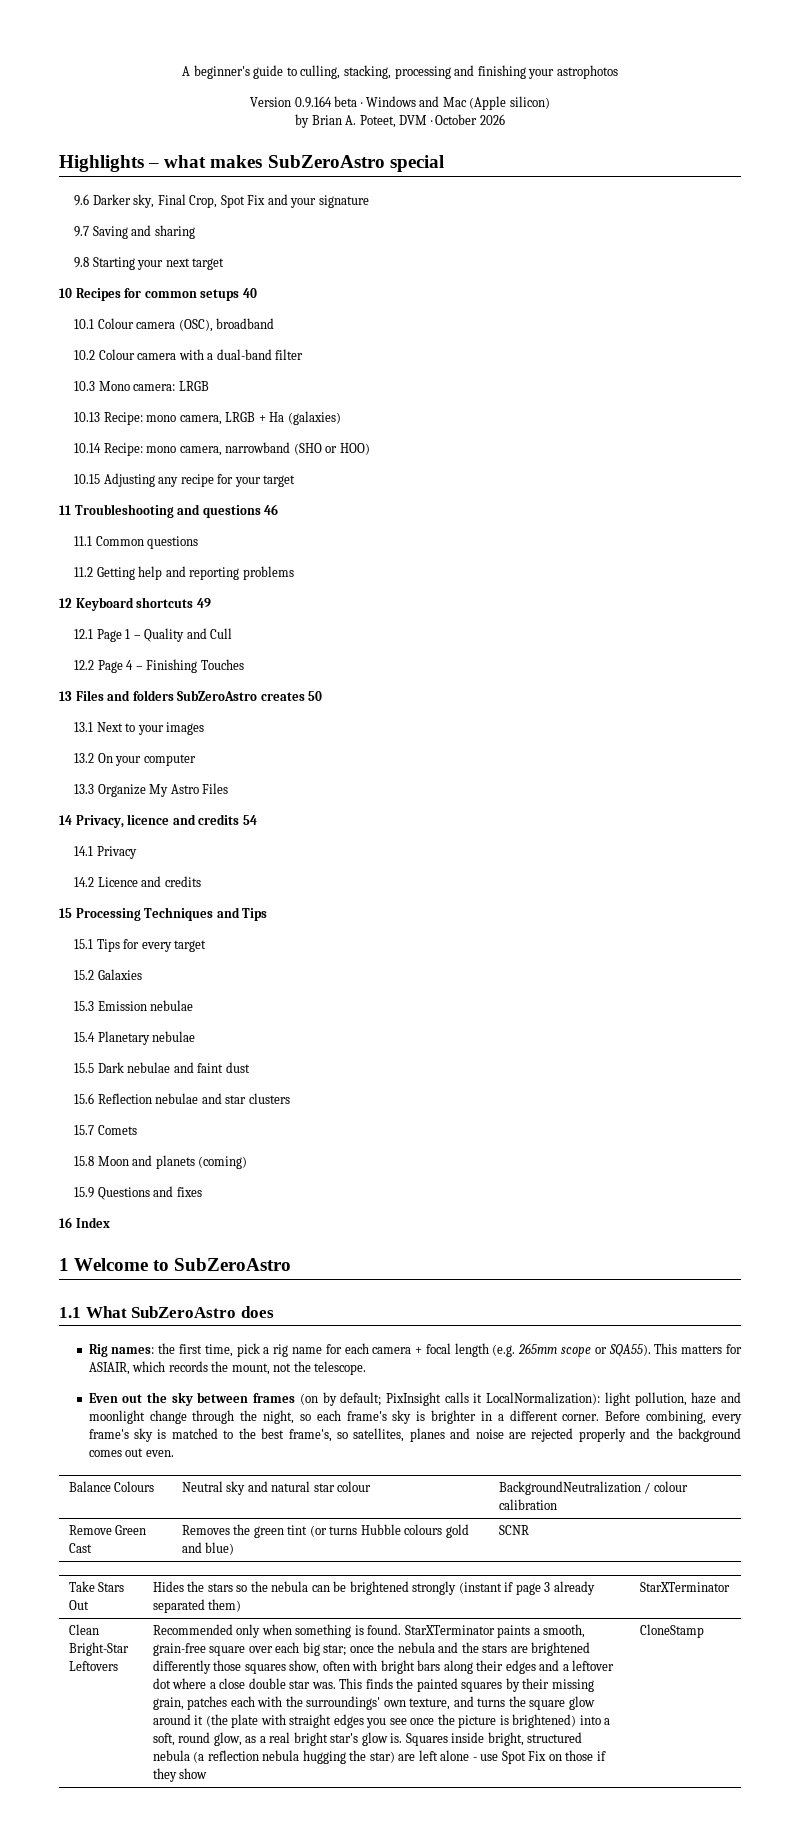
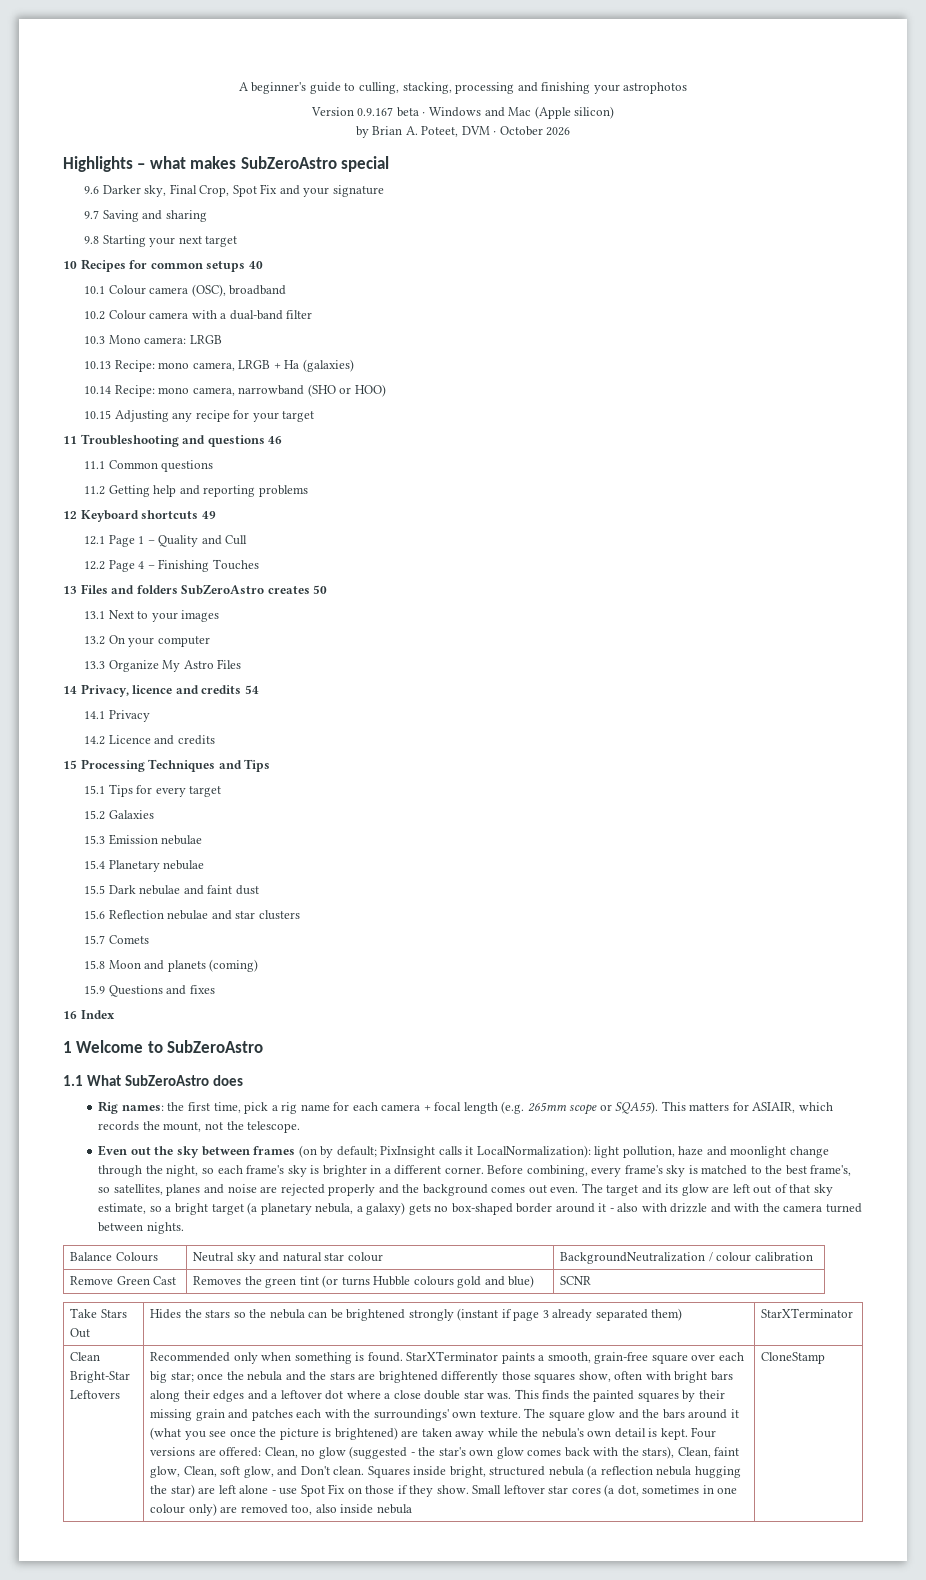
- Version 0.9.164 beta · Windows and Mac (Apple silicon)
+ Version 0.9.167 beta · Windows and Mac (Apple silicon)
+ The target and its glow are left out of that sky estimate, so a bright target (a planetary nebula, a galaxy) gets no box-shaped border around it - also with drizzle and with the camera turned between nights.
- This finds the painted squares by their missing grain, patches each with the surroundings' own texture, and turns the square glow around it (the plate with straight edges you see once the picture is brightened) into a soft, round glow, as a real bright star's glow is.
+ This finds the painted squares by their missing grain and patches each with the surroundings' own texture. The square glow and the bars around it (what you see once the picture is brightened) are taken away while the nebula's own detail is kept. Four versions are offered: Clean, no glow (suggested - the star's own glow comes back with the stars), Clean, faint glow, Clean, soft glow, and Don't clean.
- Squares inside bright, structured nebula (a reflection nebula hugging the star) are left alone - use Spot Fix on those if they show
+ Squares inside bright, structured nebula (a reflection nebula hugging the star) are left alone - use Spot Fix on those if they show. Small leftover star cores (a dot, sometimes in one colour only) are removed too, also inside nebula

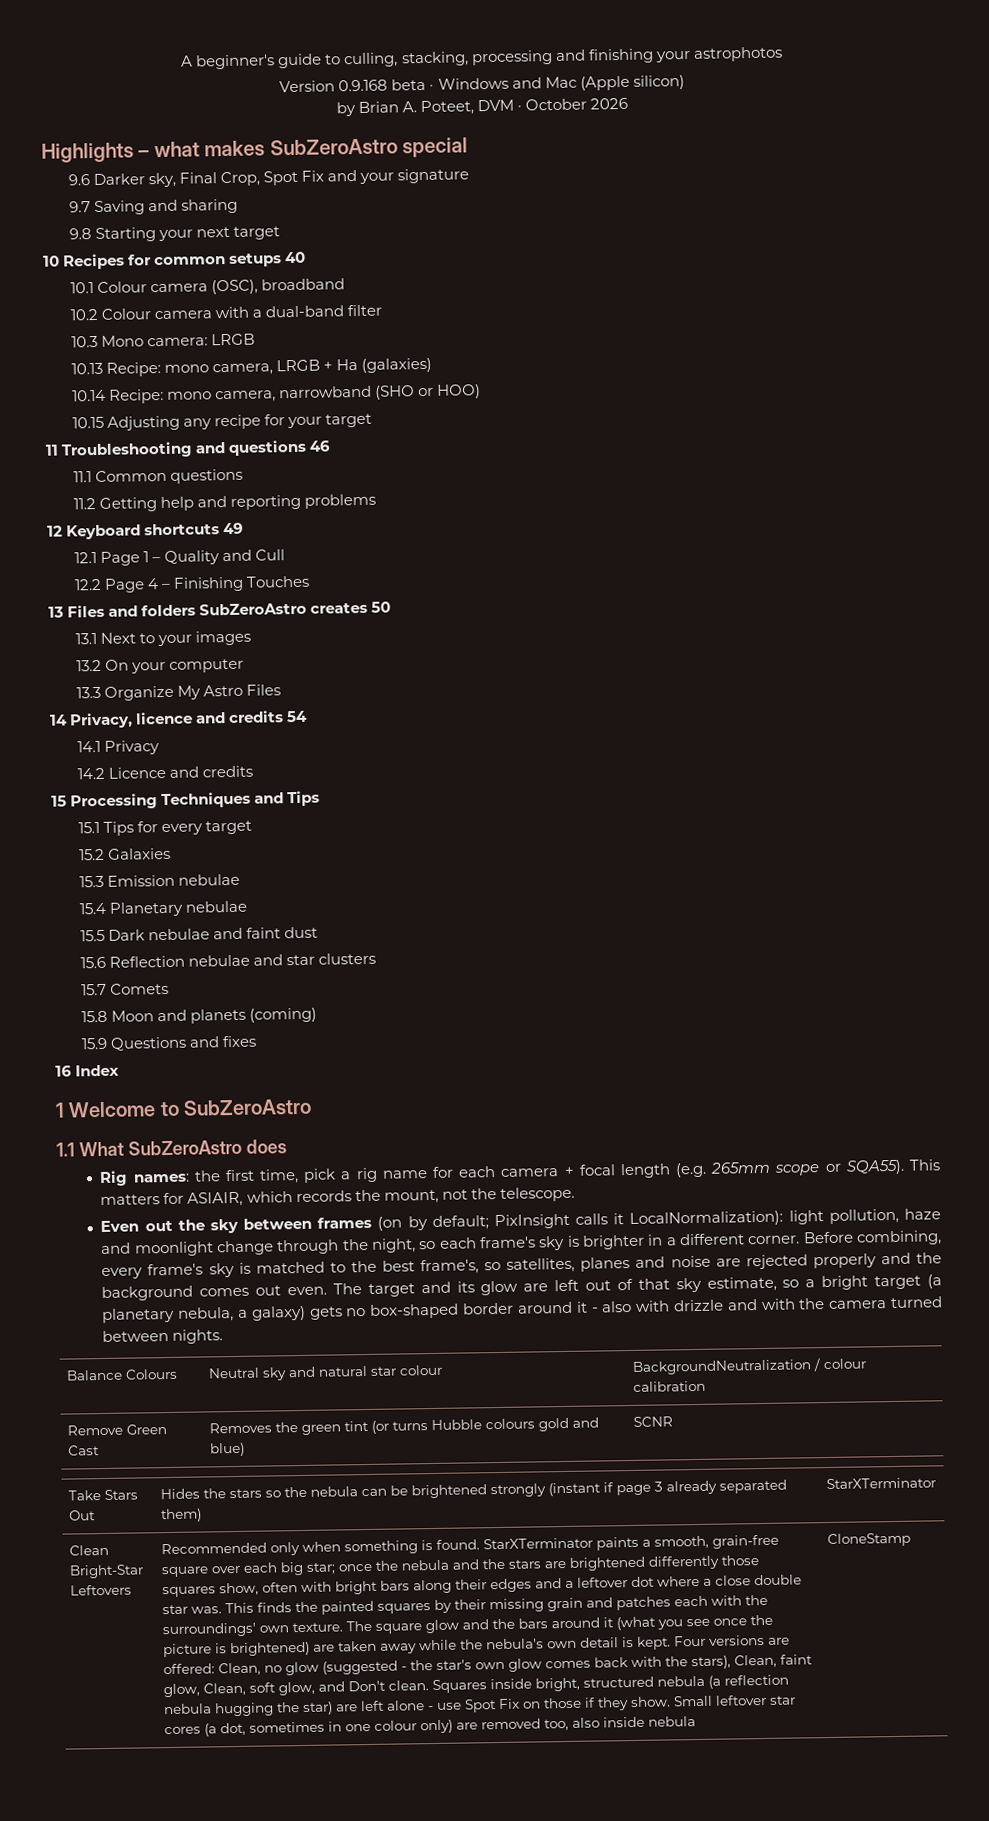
- Version 0.9.167 beta · Windows and Mac (Apple silicon)
+ Version 0.9.168 beta · Windows and Mac (Apple silicon)

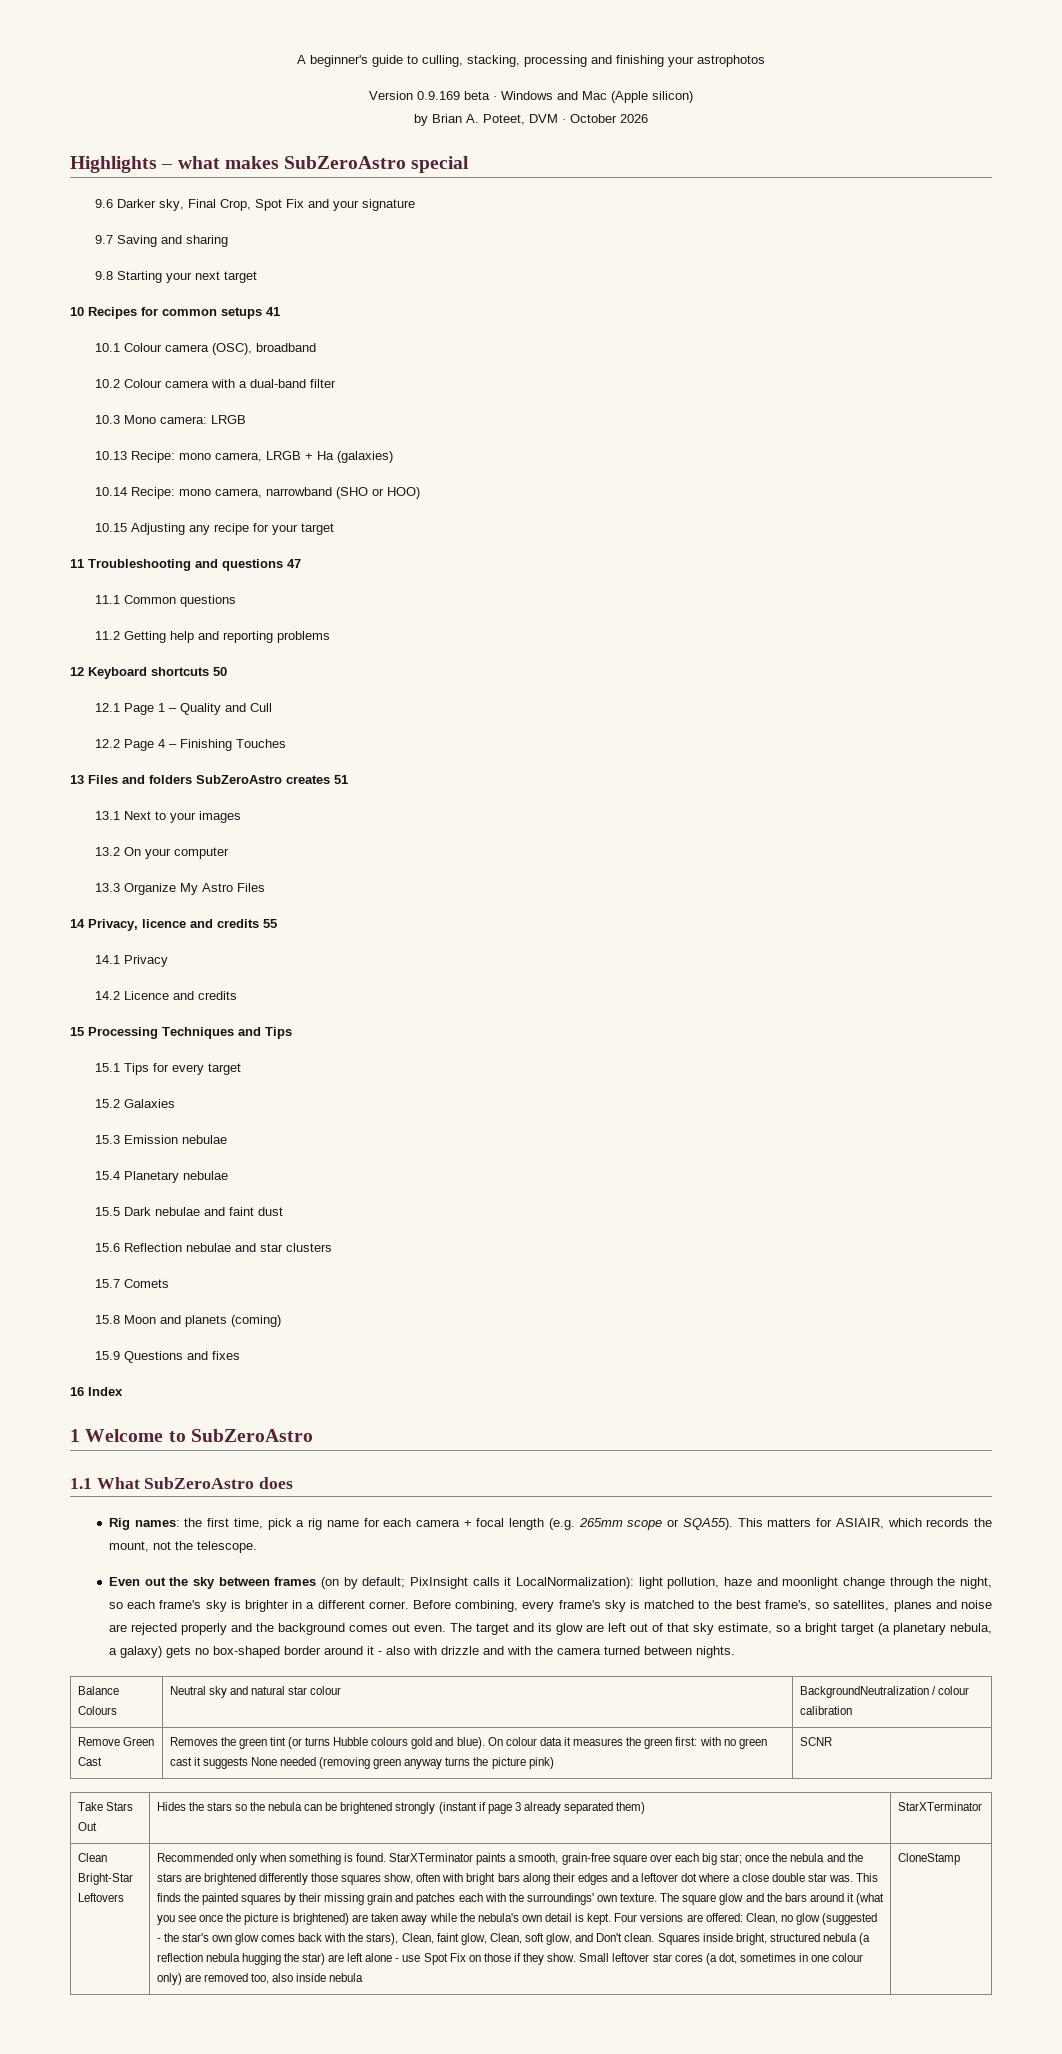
- Version 0.9.168 beta · Windows and Mac (Apple silicon)
+ Version 0.9.169 beta · Windows and Mac (Apple silicon)
- 10 Recipes for common setups 40
+ 10 Recipes for common setups 41
- 11 Troubleshooting and questions 46
+ 11 Troubleshooting and questions 47
- 12 Keyboard shortcuts 49
+ 12 Keyboard shortcuts 50
- 13 Files and folders SubZeroAstro creates 50
+ 13 Files and folders SubZeroAstro creates 51
- 14 Privacy, licence and credits 54
+ 14 Privacy, licence and credits 55
- Remove Green Cast | Removes the green tint (or turns Hubble colours gold and blue) | SCNR
+ Remove Green Cast | Removes the green tint (or turns Hubble colours gold and blue). On colour data it measures the green first: with no green cast it suggests None needed (removing green anyway turns the picture pink) | SCNR

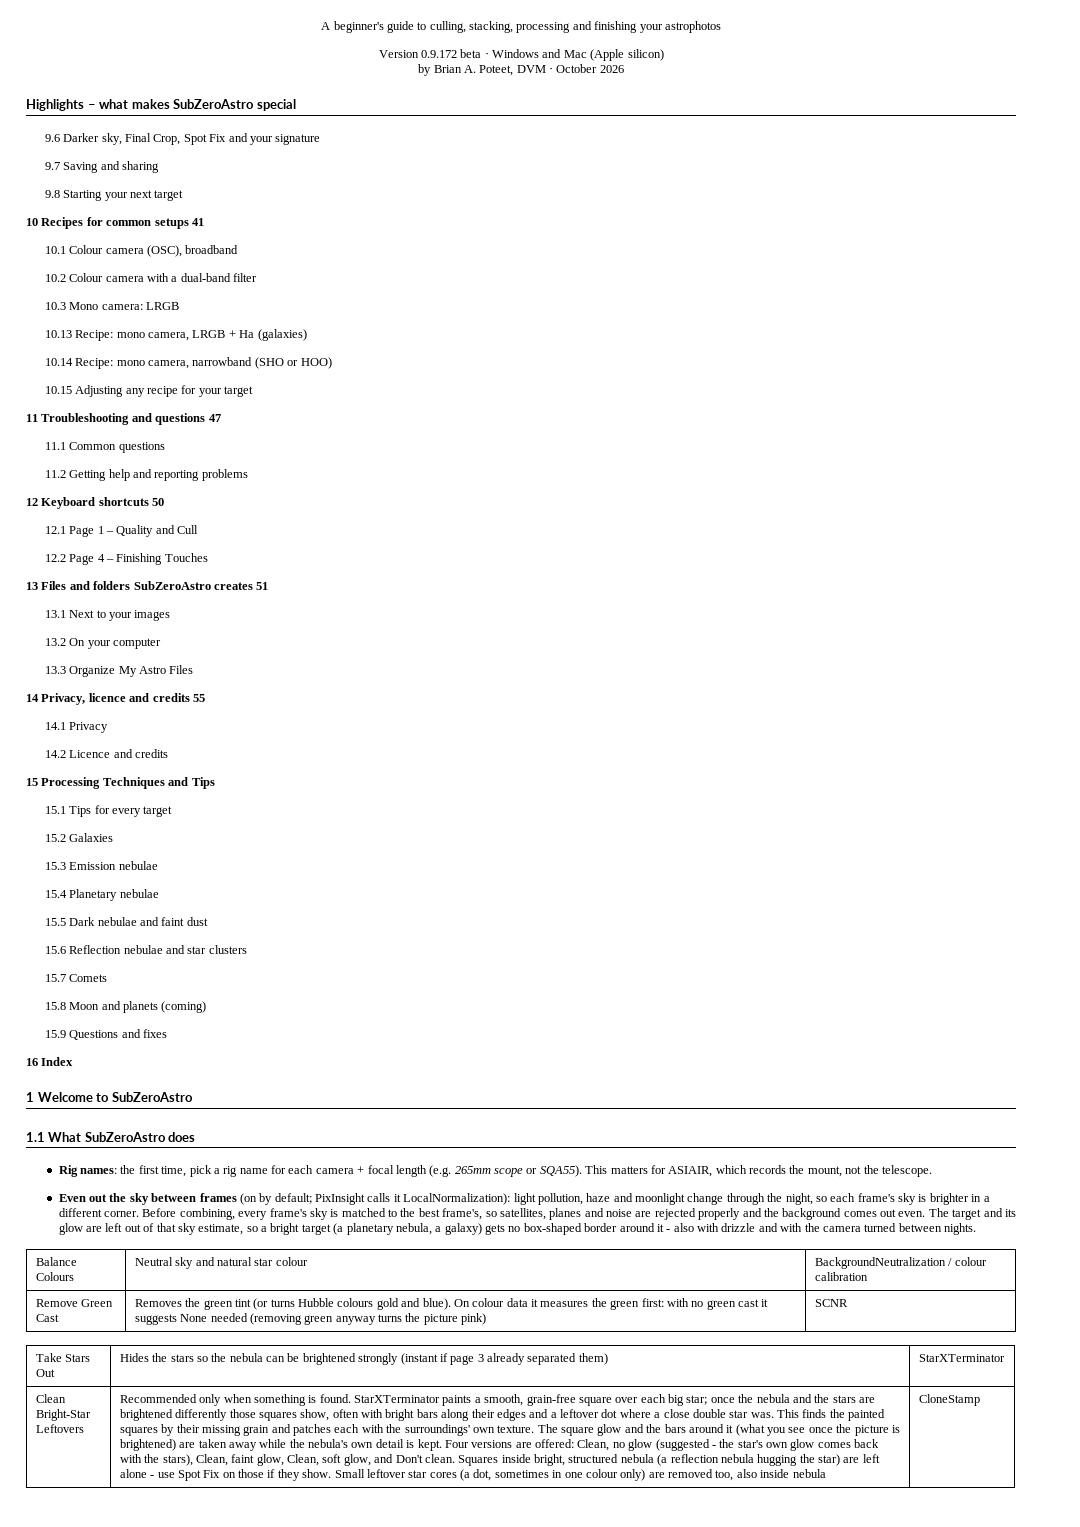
- Version 0.9.169 beta · Windows and Mac (Apple silicon)
+ Version 0.9.172 beta · Windows and Mac (Apple silicon)

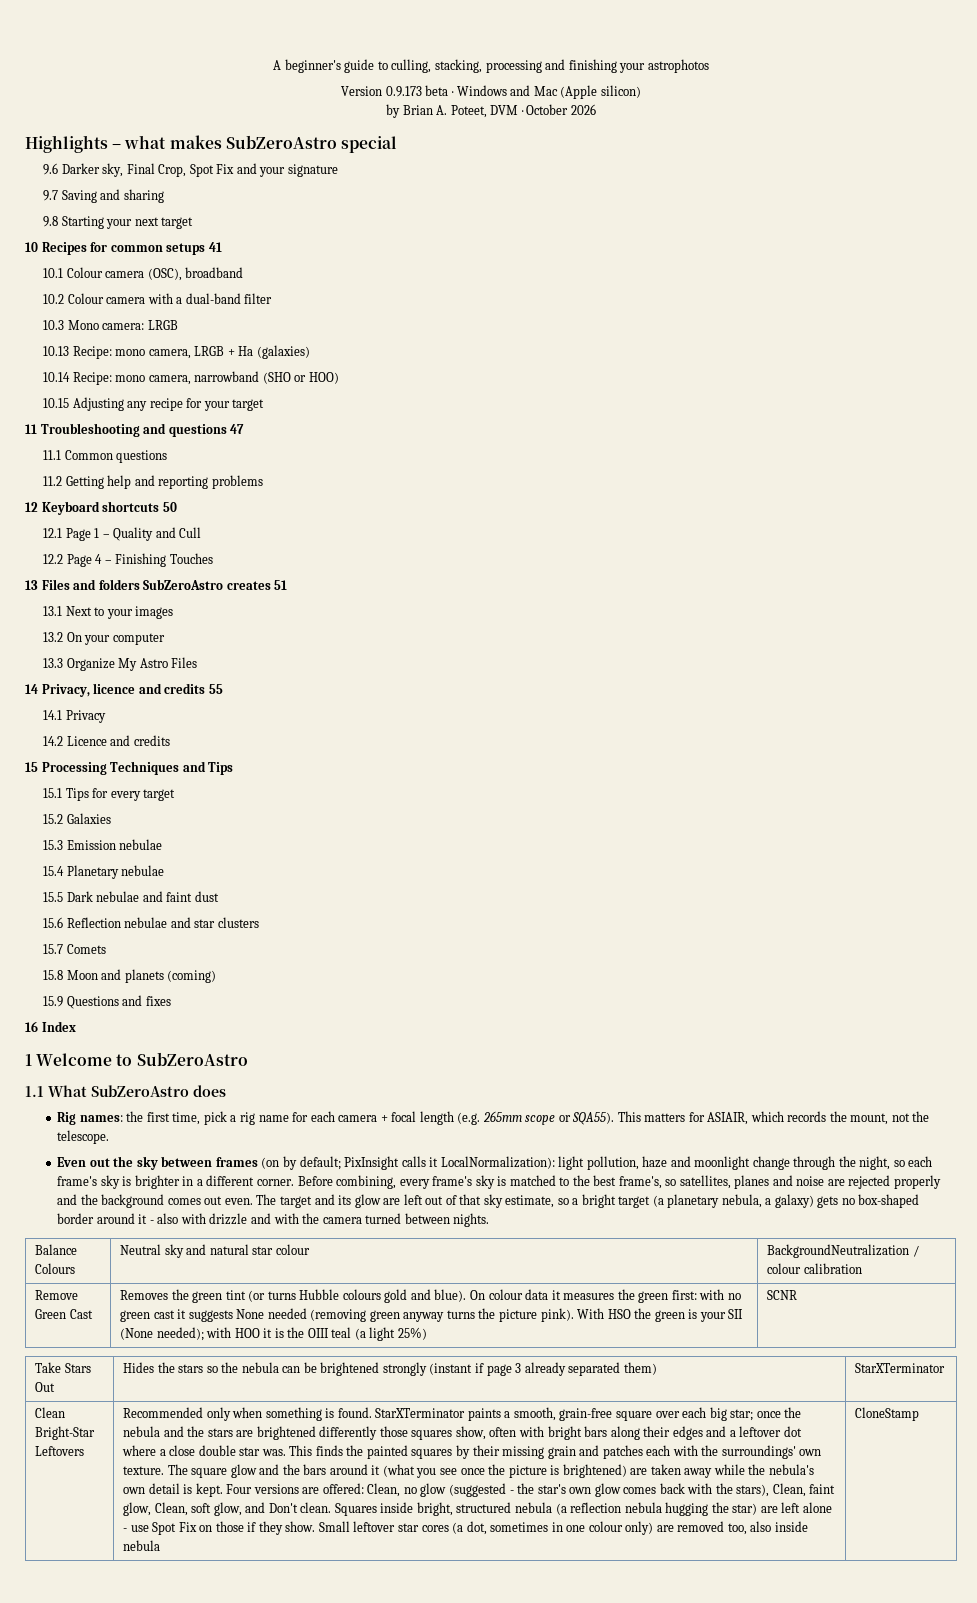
- Version 0.9.172 beta · Windows and Mac (Apple silicon)
+ Version 0.9.173 beta · Windows and Mac (Apple silicon)
- On colour data it measures the green first: with no green cast it suggests None needed (removing green anyway turns the picture pink)
+ On colour data it measures the green first: with no green cast it suggests None needed (removing green anyway turns the picture pink). With HSO the green is your SII (None needed); with HOO it is the OIII teal (a light 25%)

